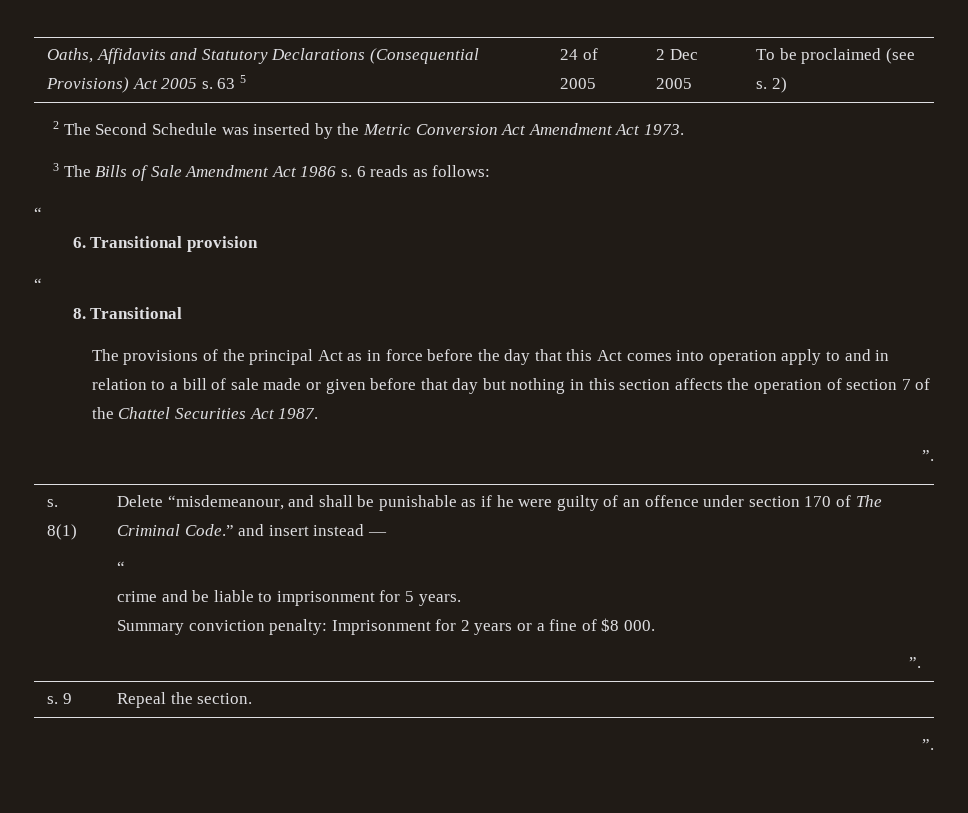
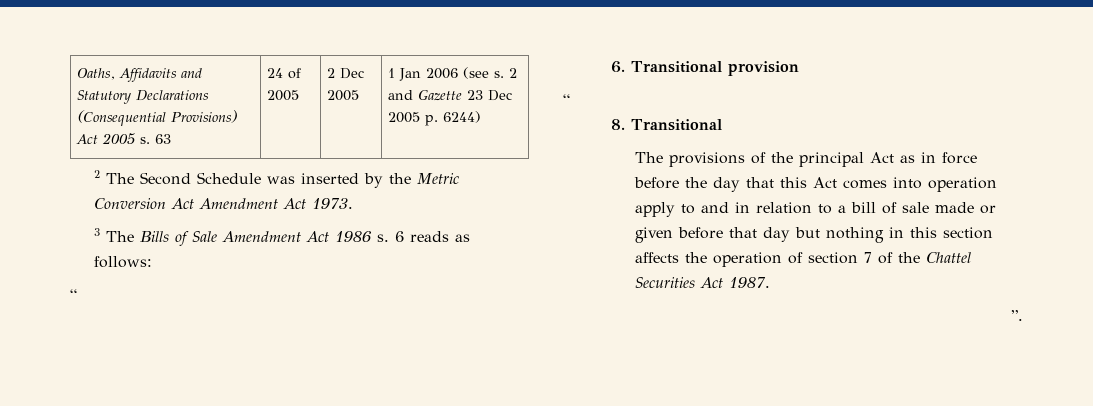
- Oaths, Affidavits and Statutory Declarations (Consequential Provisions) Act 2005 s. 63 5 | 24 of 2005 | 2 Dec 2005 | To be proclaimed (see s. 2)
+ Oaths, Affidavits and Statutory Declarations (Consequential Provisions) Act 2005 s. 63 | 24 of 2005 | 2 Dec 2005 | 1 Jan 2006 (see s. 2 and Gazette 23 Dec 2005 p. 6244)
- s. 8(1) | Delete “misdemeanour, and shall be punishable as if he were guilty of an offence under section 170 of The Criminal Code.” and insert instead —
- “
- crime and be liable to imprisonment for 5 years.
- Summary conviction penalty: Imprisonment for 2 years or a fine of $8 000.
- ”.
- s. 9 | Repeal the section.
- ”.

